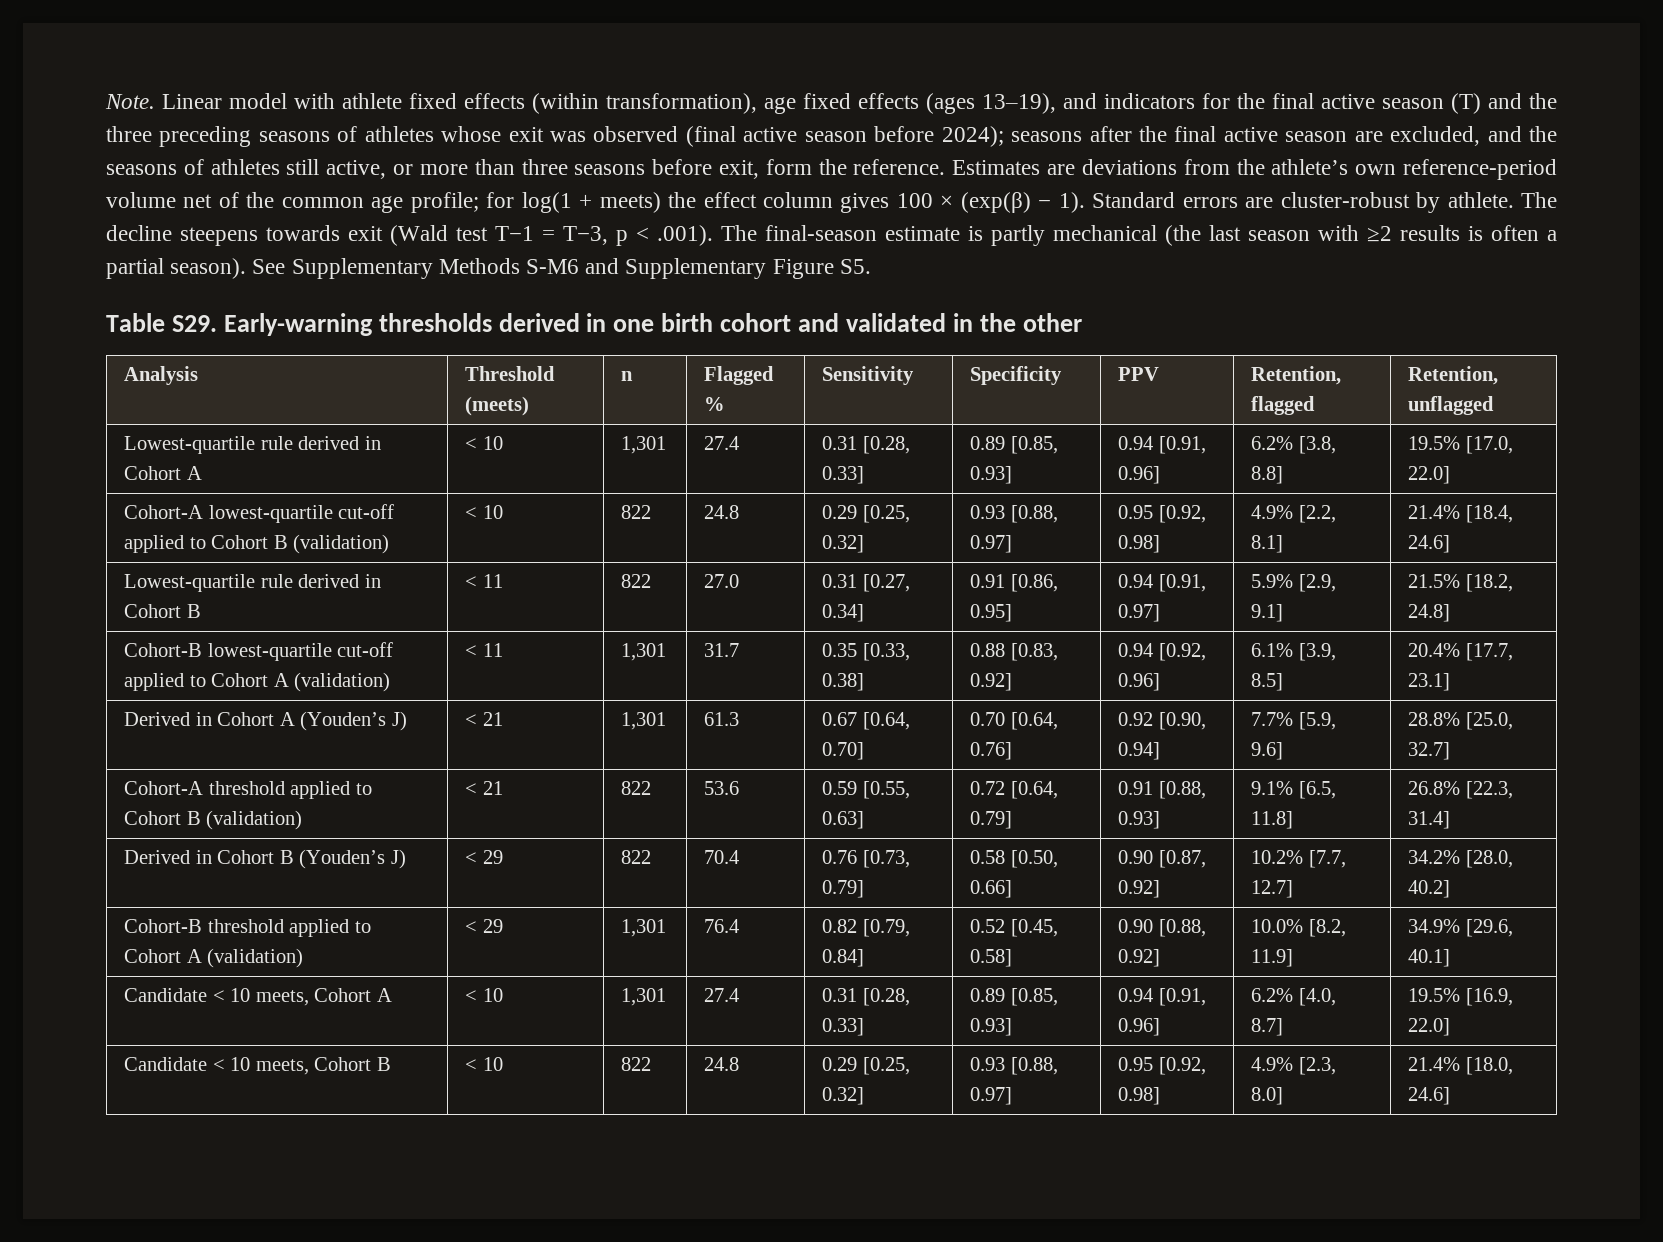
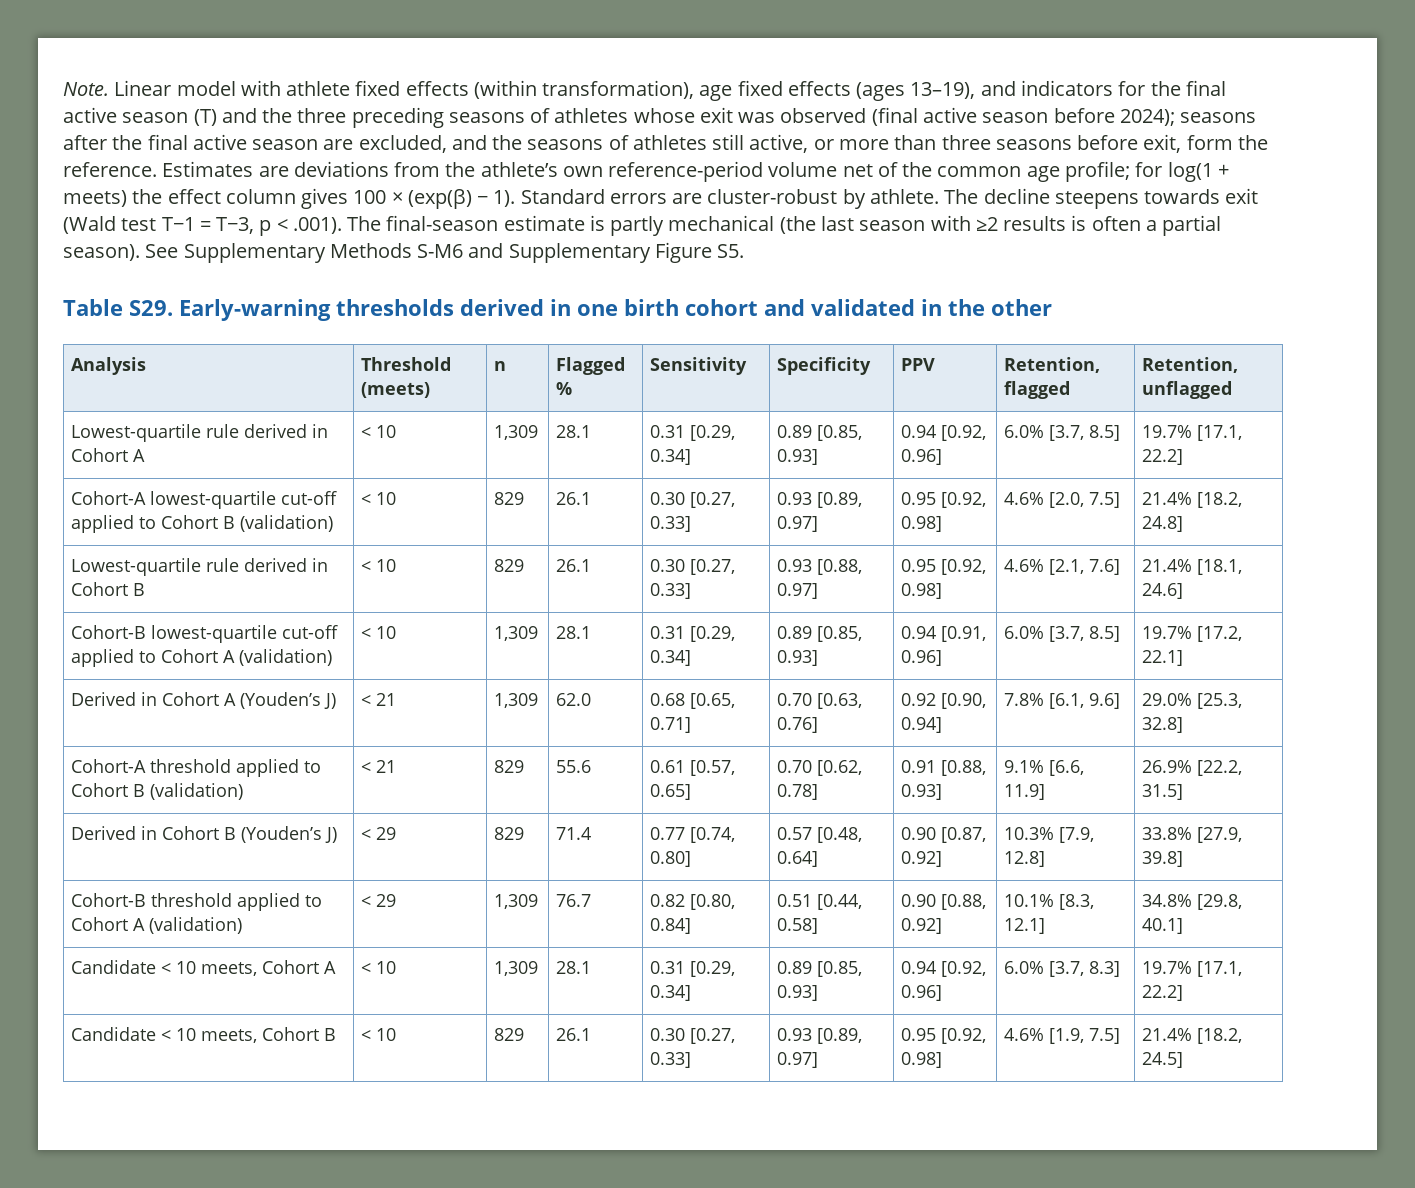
- Lowest-quartile rule derived in Cohort A | < 10 | 1,301 | 27.4 | 0.31 [0.28, 0.33] | 0.89 [0.85, 0.93] | 0.94 [0.91, 0.96] | 6.2% [3.8, 8.8] | 19.5% [17.0, 22.0]
+ Lowest-quartile rule derived in Cohort A | < 10 | 1,309 | 28.1 | 0.31 [0.29, 0.34] | 0.89 [0.85, 0.93] | 0.94 [0.92, 0.96] | 6.0% [3.7, 8.5] | 19.7% [17.1, 22.2]
- Cohort-A lowest-quartile cut-off applied to Cohort B (validation) | < 10 | 822 | 24.8 | 0.29 [0.25, 0.32] | 0.93 [0.88, 0.97] | 0.95 [0.92, 0.98] | 4.9% [2.2, 8.1] | 21.4% [18.4, 24.6]
- Lowest-quartile rule derived in Cohort B | < 11 | 822 | 27.0 | 0.31 [0.27, 0.34] | 0.91 [0.86, 0.95] | 0.94 [0.91, 0.97] | 5.9% [2.9, 9.1] | 21.5% [18.2, 24.8]
+ Cohort-A lowest-quartile cut-off applied to Cohort B (validation) | < 10 | 829 | 26.1 | 0.30 [0.27, 0.33] | 0.93 [0.89, 0.97] | 0.95 [0.92, 0.98] | 4.6% [2.0, 7.5] | 21.4% [18.2, 24.8]
+ Lowest-quartile rule derived in Cohort B | < 10 | 829 | 26.1 | 0.30 [0.27, 0.33] | 0.93 [0.88, 0.97] | 0.95 [0.92, 0.98] | 4.6% [2.1, 7.6] | 21.4% [18.1, 24.6]
- Cohort-B lowest-quartile cut-off applied to Cohort A (validation) | < 11 | 1,301 | 31.7 | 0.35 [0.33, 0.38] | 0.88 [0.83, 0.92] | 0.94 [0.92, 0.96] | 6.1% [3.9, 8.5] | 20.4% [17.7, 23.1]
+ Cohort-B lowest-quartile cut-off applied to Cohort A (validation) | < 10 | 1,309 | 28.1 | 0.31 [0.29, 0.34] | 0.89 [0.85, 0.93] | 0.94 [0.91, 0.96] | 6.0% [3.7, 8.5] | 19.7% [17.2, 22.1]
- Derived in Cohort A (Youden’s J) | < 21 | 1,301 | 61.3 | 0.67 [0.64, 0.70] | 0.70 [0.64, 0.76] | 0.92 [0.90, 0.94] | 7.7% [5.9, 9.6] | 28.8% [25.0, 32.7]
+ Derived in Cohort A (Youden’s J) | < 21 | 1,309 | 62.0 | 0.68 [0.65, 0.71] | 0.70 [0.63, 0.76] | 0.92 [0.90, 0.94] | 7.8% [6.1, 9.6] | 29.0% [25.3, 32.8]
- Cohort-A threshold applied to Cohort B (validation) | < 21 | 822 | 53.6 | 0.59 [0.55, 0.63] | 0.72 [0.64, 0.79] | 0.91 [0.88, 0.93] | 9.1% [6.5, 11.8] | 26.8% [22.3, 31.4]
+ Cohort-A threshold applied to Cohort B (validation) | < 21 | 829 | 55.6 | 0.61 [0.57, 0.65] | 0.70 [0.62, 0.78] | 0.91 [0.88, 0.93] | 9.1% [6.6, 11.9] | 26.9% [22.2, 31.5]
- Derived in Cohort B (Youden’s J) | < 29 | 822 | 70.4 | 0.76 [0.73, 0.79] | 0.58 [0.50, 0.66] | 0.90 [0.87, 0.92] | 10.2% [7.7, 12.7] | 34.2% [28.0, 40.2]
+ Derived in Cohort B (Youden’s J) | < 29 | 829 | 71.4 | 0.77 [0.74, 0.80] | 0.57 [0.48, 0.64] | 0.90 [0.87, 0.92] | 10.3% [7.9, 12.8] | 33.8% [27.9, 39.8]
- Cohort-B threshold applied to Cohort A (validation) | < 29 | 1,301 | 76.4 | 0.82 [0.79, 0.84] | 0.52 [0.45, 0.58] | 0.90 [0.88, 0.92] | 10.0% [8.2, 11.9] | 34.9% [29.6, 40.1]
+ Cohort-B threshold applied to Cohort A (validation) | < 29 | 1,309 | 76.7 | 0.82 [0.80, 0.84] | 0.51 [0.44, 0.58] | 0.90 [0.88, 0.92] | 10.1% [8.3, 12.1] | 34.8% [29.8, 40.1]
- Candidate < 10 meets, Cohort A | < 10 | 1,301 | 27.4 | 0.31 [0.28, 0.33] | 0.89 [0.85, 0.93] | 0.94 [0.91, 0.96] | 6.2% [4.0, 8.7] | 19.5% [16.9, 22.0]
+ Candidate < 10 meets, Cohort A | < 10 | 1,309 | 28.1 | 0.31 [0.29, 0.34] | 0.89 [0.85, 0.93] | 0.94 [0.92, 0.96] | 6.0% [3.7, 8.3] | 19.7% [17.1, 22.2]
- Candidate < 10 meets, Cohort B | < 10 | 822 | 24.8 | 0.29 [0.25, 0.32] | 0.93 [0.88, 0.97] | 0.95 [0.92, 0.98] | 4.9% [2.3, 8.0] | 21.4% [18.0, 24.6]
+ Candidate < 10 meets, Cohort B | < 10 | 829 | 26.1 | 0.30 [0.27, 0.33] | 0.93 [0.89, 0.97] | 0.95 [0.92, 0.98] | 4.6% [1.9, 7.5] | 21.4% [18.2, 24.5]

